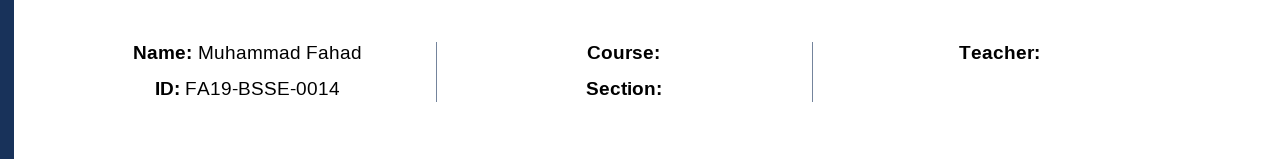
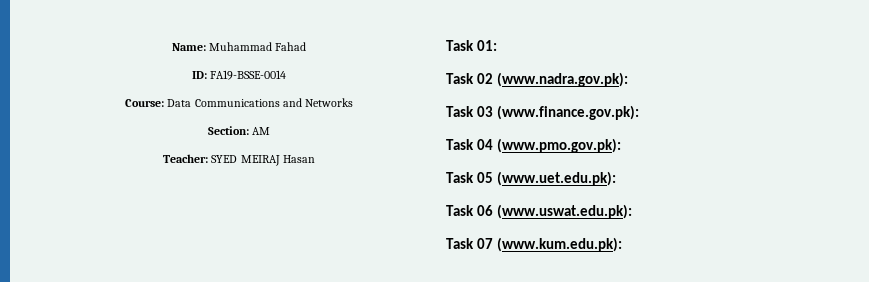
- Course:
+ Course: Data Communications and Networks
- Section:
+ Section: AM
- Teacher:
+ Teacher: SYED MEIRAJ Hasan
+ Task 01:
+ Task 02 (www.nadra.gov.pk):
+ Task 03 (www.finance.gov.pk):
+ Task 04 (www.pmo.gov.pk):
+ Task 05 (www.uet.edu.pk):
+ Task 06 (www.uswat.edu.pk):
+ Task 07 (www.kum.edu.pk):

